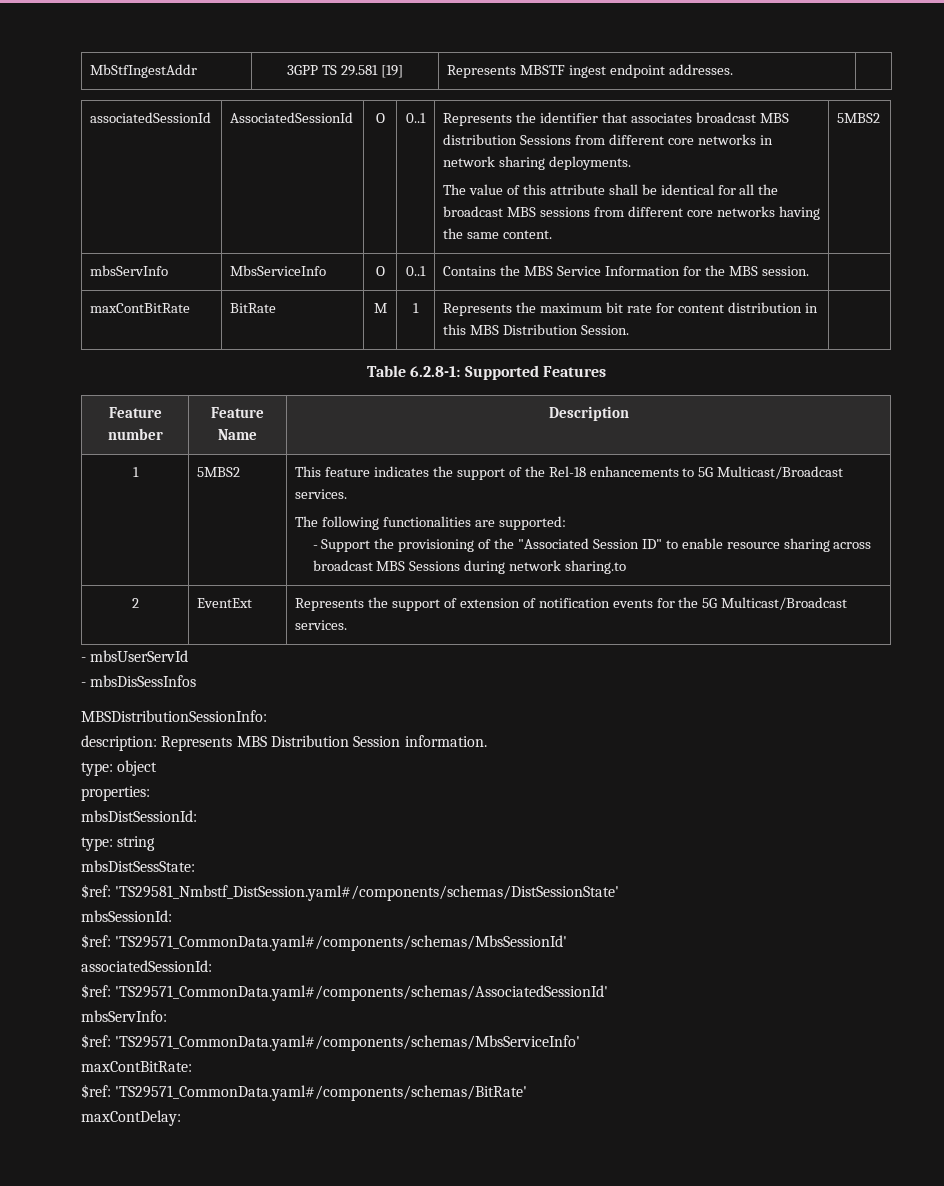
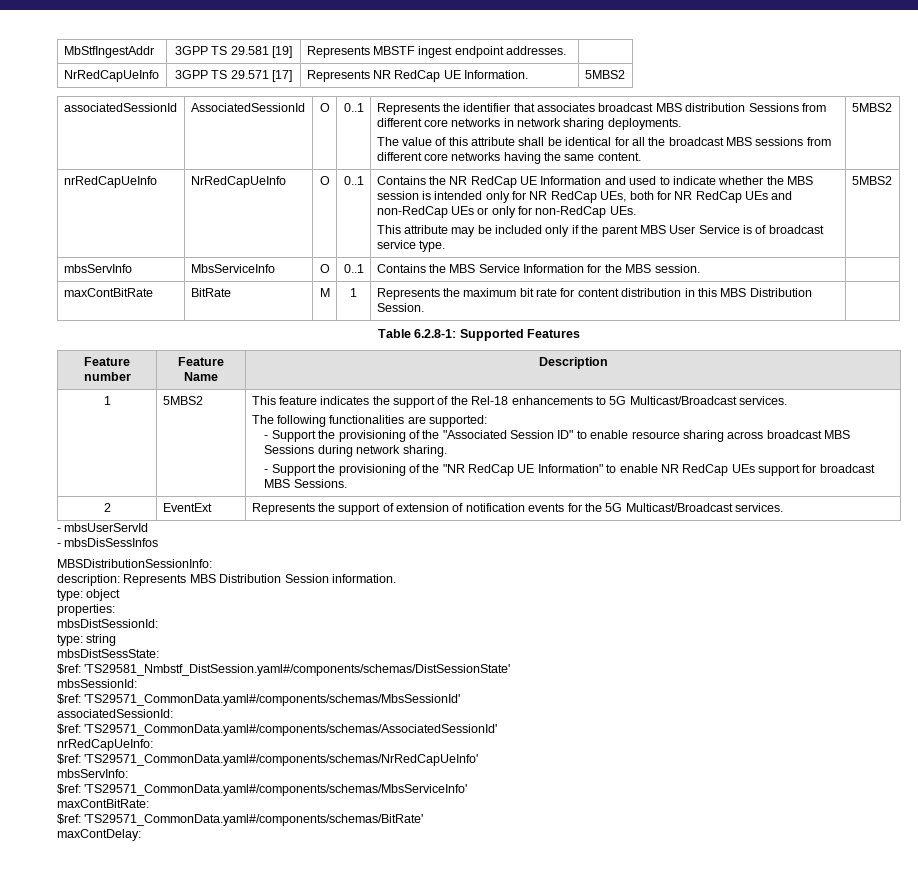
+ NrRedCapUeInfo | 3GPP TS 29.571 [17] | Represents NR RedCap UE Information. | 5MBS2
+ nrRedCapUeInfo | NrRedCapUeInfo | O | 0..1 | Contains the NR RedCap UE Information and used to indicate whether the MBS session is intended only for NR RedCap UEs, both for NR RedCap UEs and non-RedCap UEs or only for non-RedCap UEs.
+ This attribute may be included only if the parent MBS User Service is of broadcast service type. | 5MBS2
- - Support the provisioning of the "Associated Session ID" to enable resource sharing across broadcast MBS Sessions during network sharing.to
+ - Support the provisioning of the "Associated Session ID" to enable resource sharing across broadcast MBS Sessions during network sharing.
+ - Support the provisioning of the "NR RedCap UE Information" to enable NR RedCap UEs support for broadcast MBS Sessions.
+ nrRedCapUeInfo:
+ $ref: 'TS29571_CommonData.yaml#/components/schemas/NrRedCapUeInfo'

